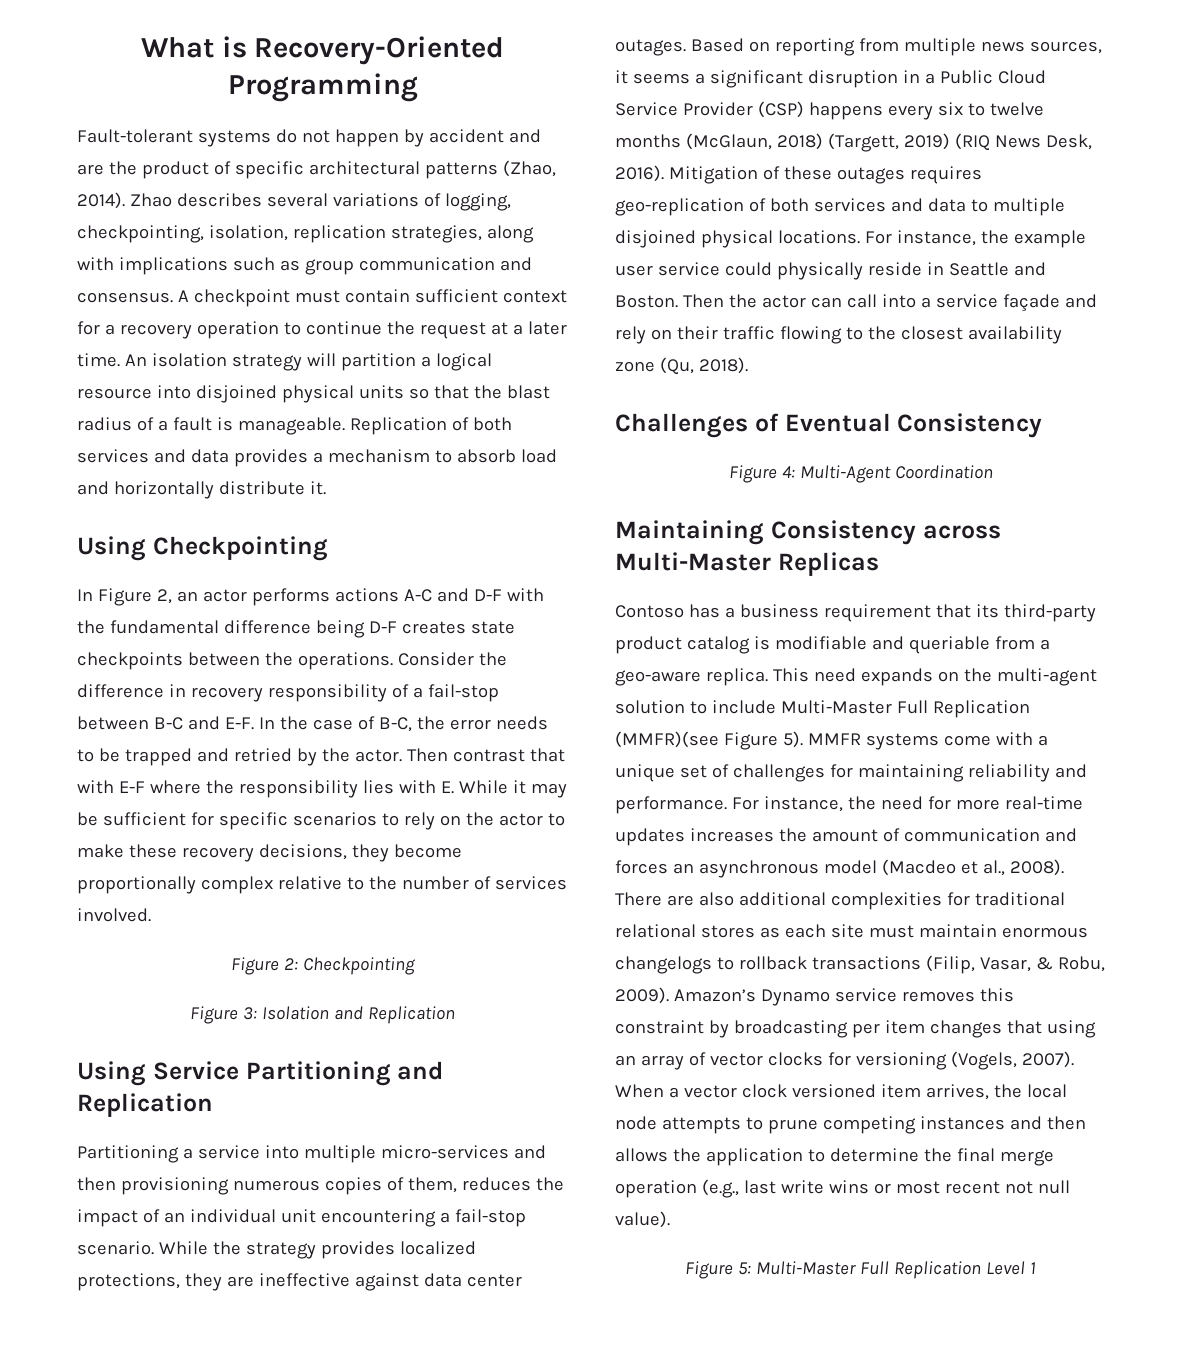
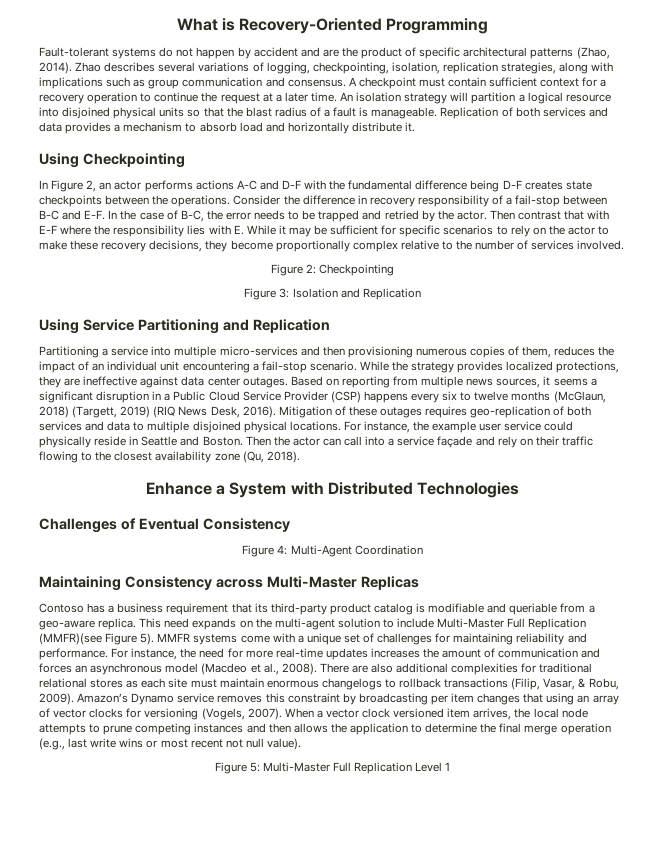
+ Enhance a System with Distributed Technologies

